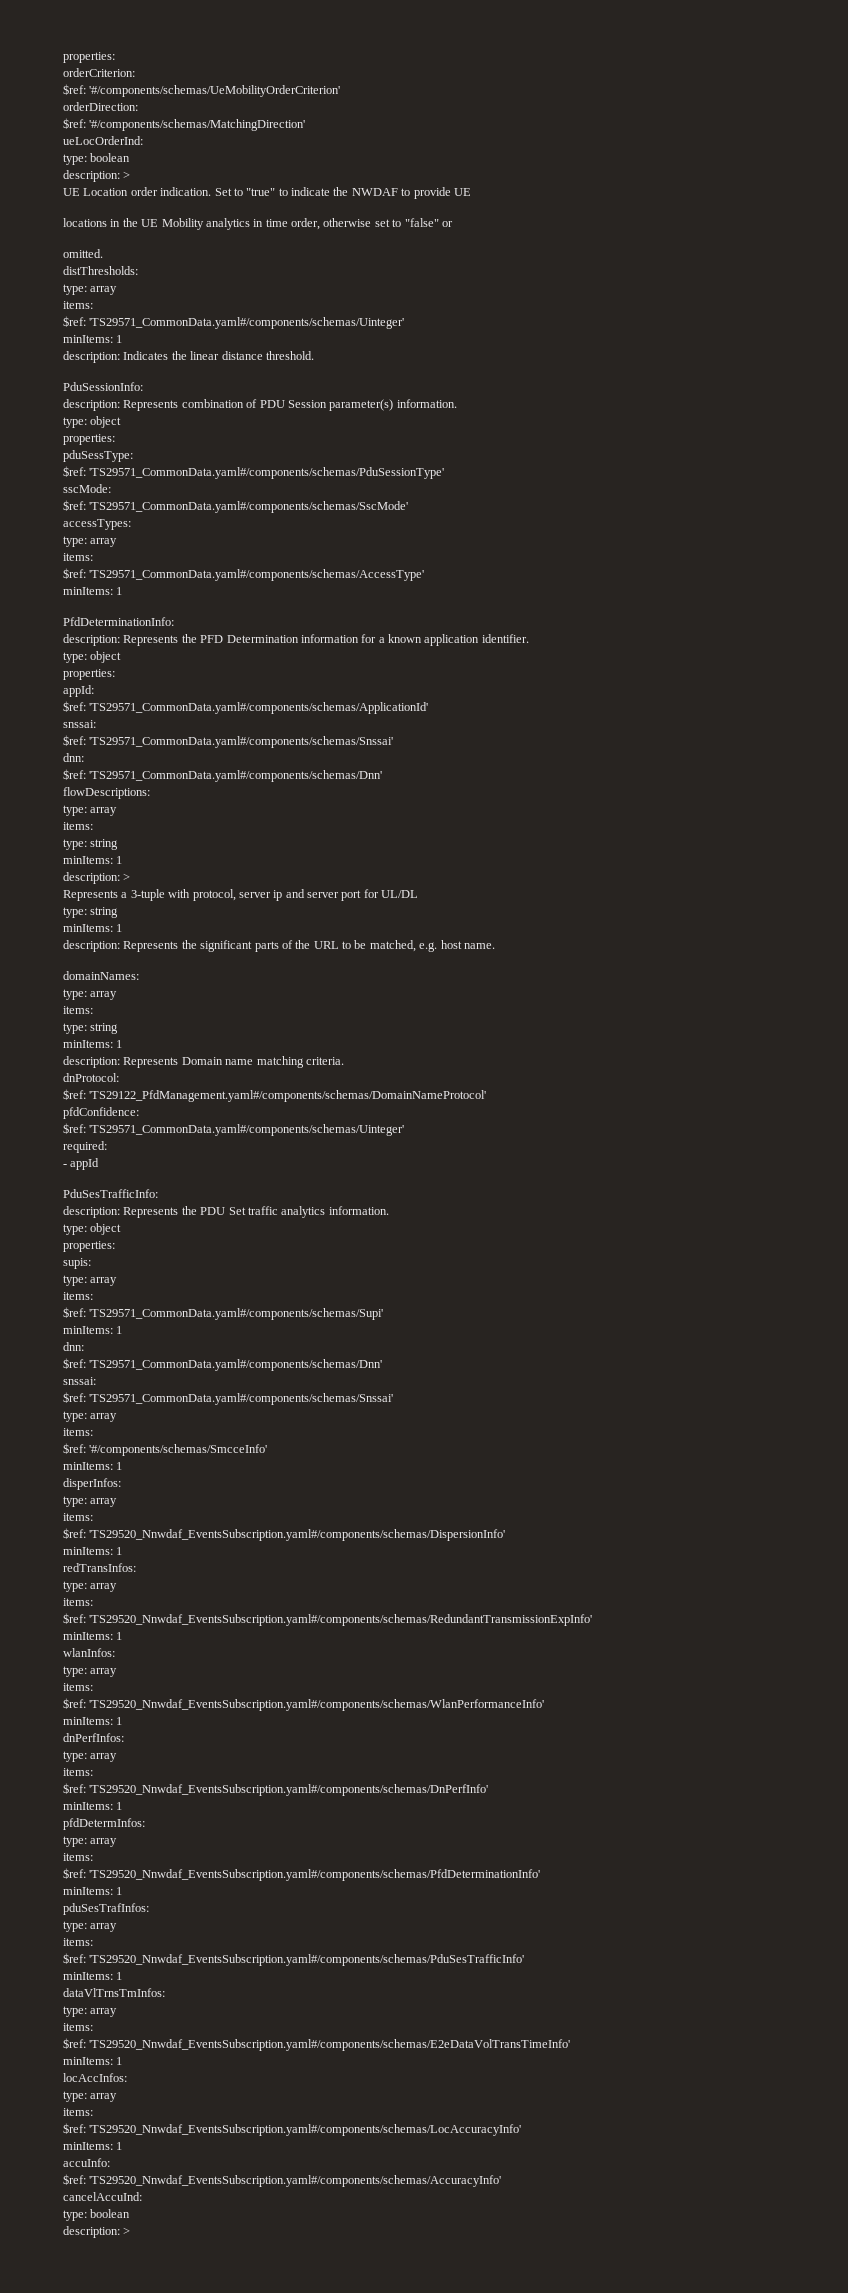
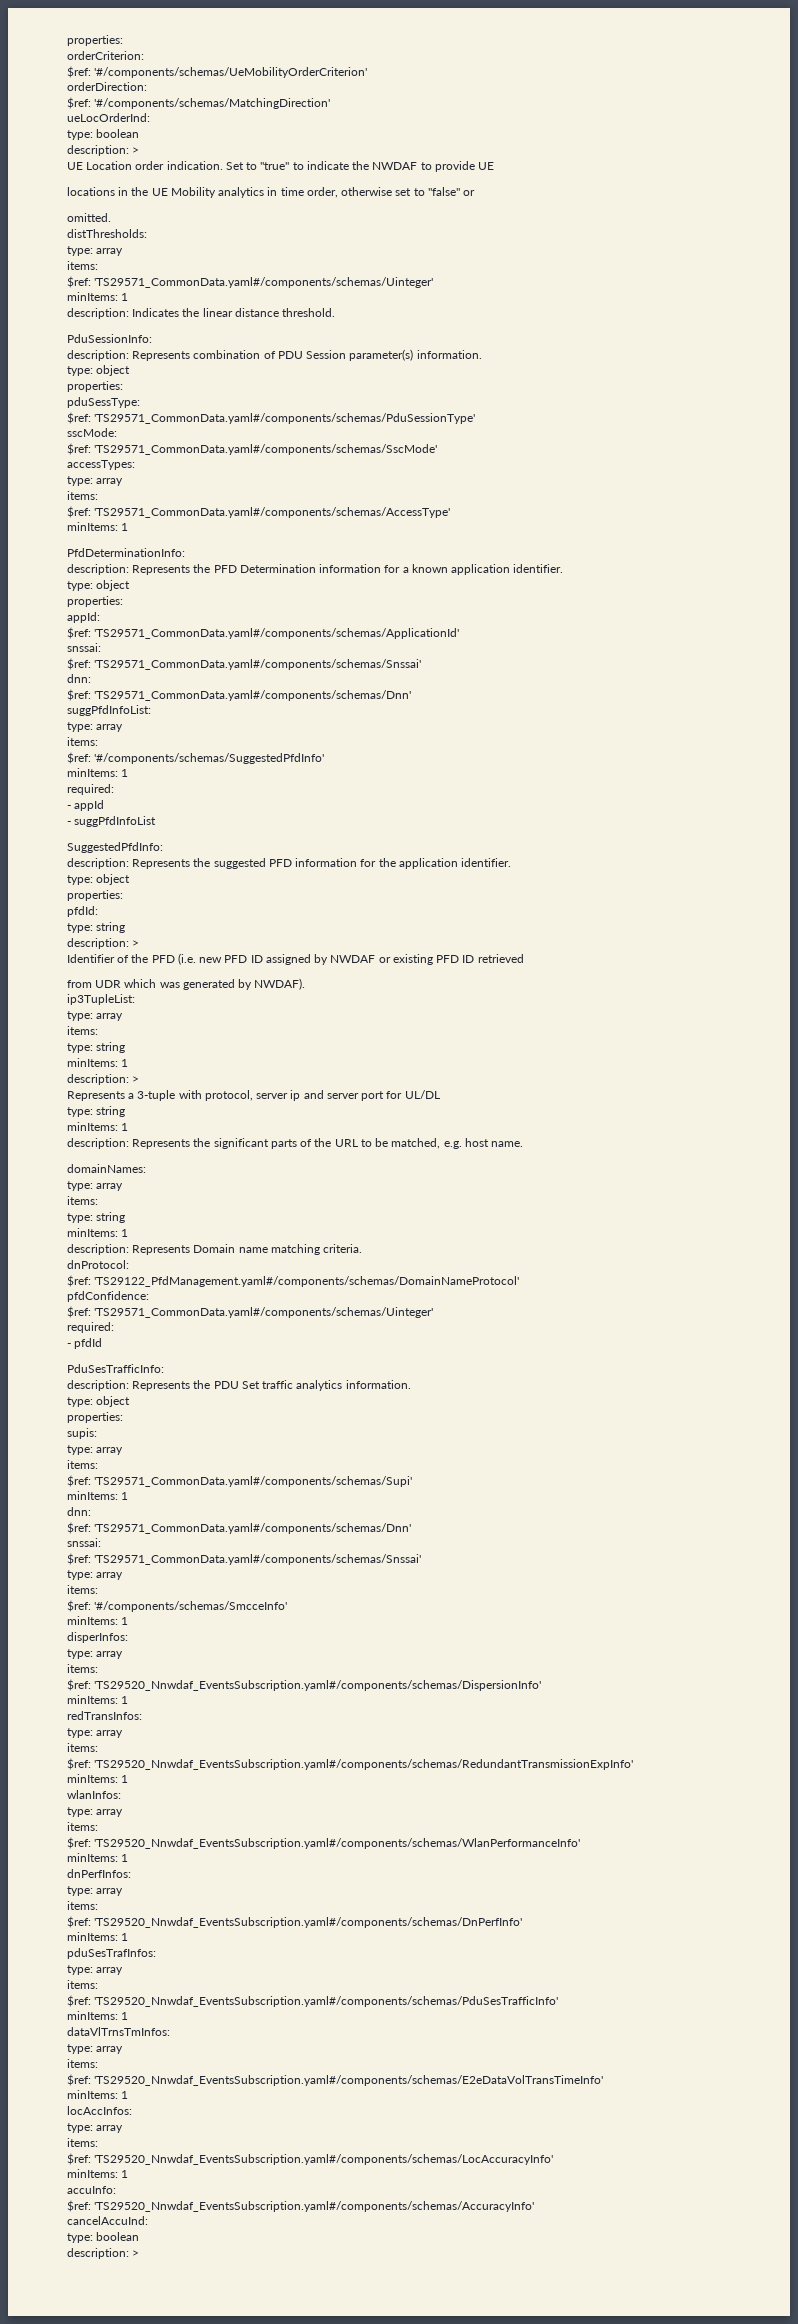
- flowDescriptions:
+ suggPfdInfoList:
+ type: array
+ items:
+ $ref: '#/components/schemas/SuggestedPfdInfo'
+ minItems: 1
+ required:
+ - appId
+ - suggPfdInfoList
+ SuggestedPfdInfo:
+ description: Represents the suggested PFD information for the application identifier.
+ type: object
+ properties:
+ pfdId:
+ type: string
+ description: >
+ Identifier of the PFD (i.e. new PFD ID assigned by NWDAF or existing PFD ID retrieved
+ from UDR which was generated by NWDAF).
+ ip3TupleList:
- - appId
+ - pfdId
- pfdDetermInfos:
- type: array
- items:
- $ref: 'TS29520_Nnwdaf_EventsSubscription.yaml#/components/schemas/PfdDeterminationInfo'
- minItems: 1

